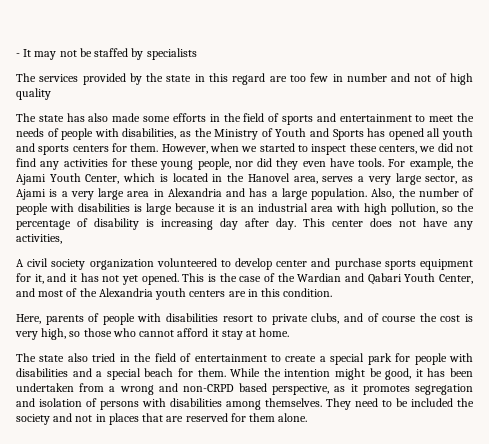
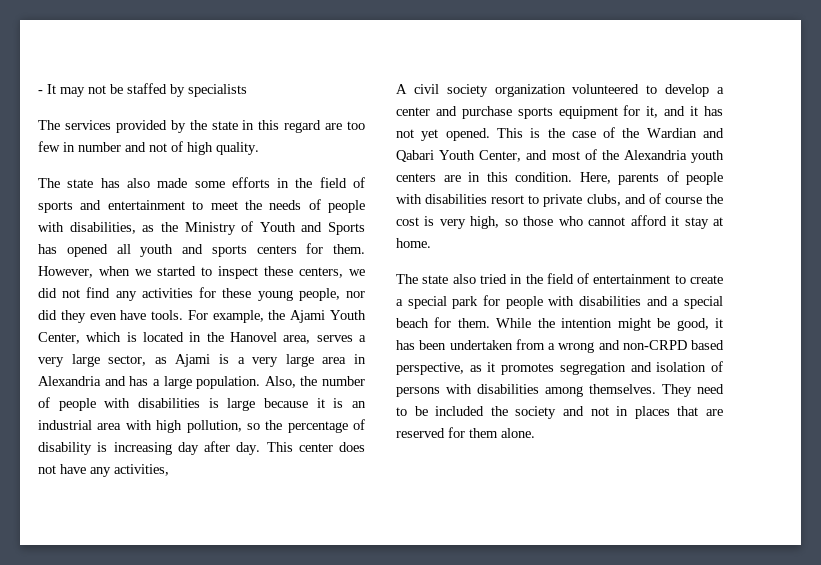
- The services provided by the state in this regard are too few in number and not of high quality
+ The services provided by the state in this regard are too few in number and not of high quality.
- A civil society organization volunteered to develop center and purchase sports equipment for it, and it has not yet opened.
+ A civil society organization volunteered to develop a center and purchase sports equipment for it, and it has not yet opened.
- This is the case of the Wardian and Qabari Youth Center, and most of the Alexandria youth centers are in this condition.
- Here, parents of people with disabilities resort to private clubs, and of course the cost is very high, so those who cannot afford it stay at home.
+ This is the case of the Wardian and Qabari Youth Center, and most of the Alexandria youth centers are in this condition. Here, parents of people with disabilities resort to private clubs, and of course the cost is very high, so those who cannot afford it stay at home.

